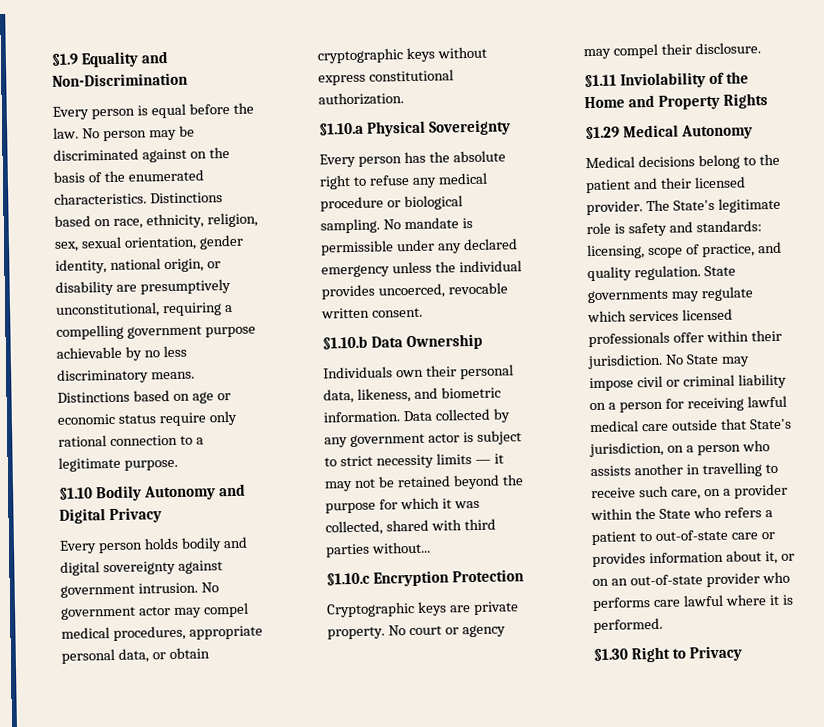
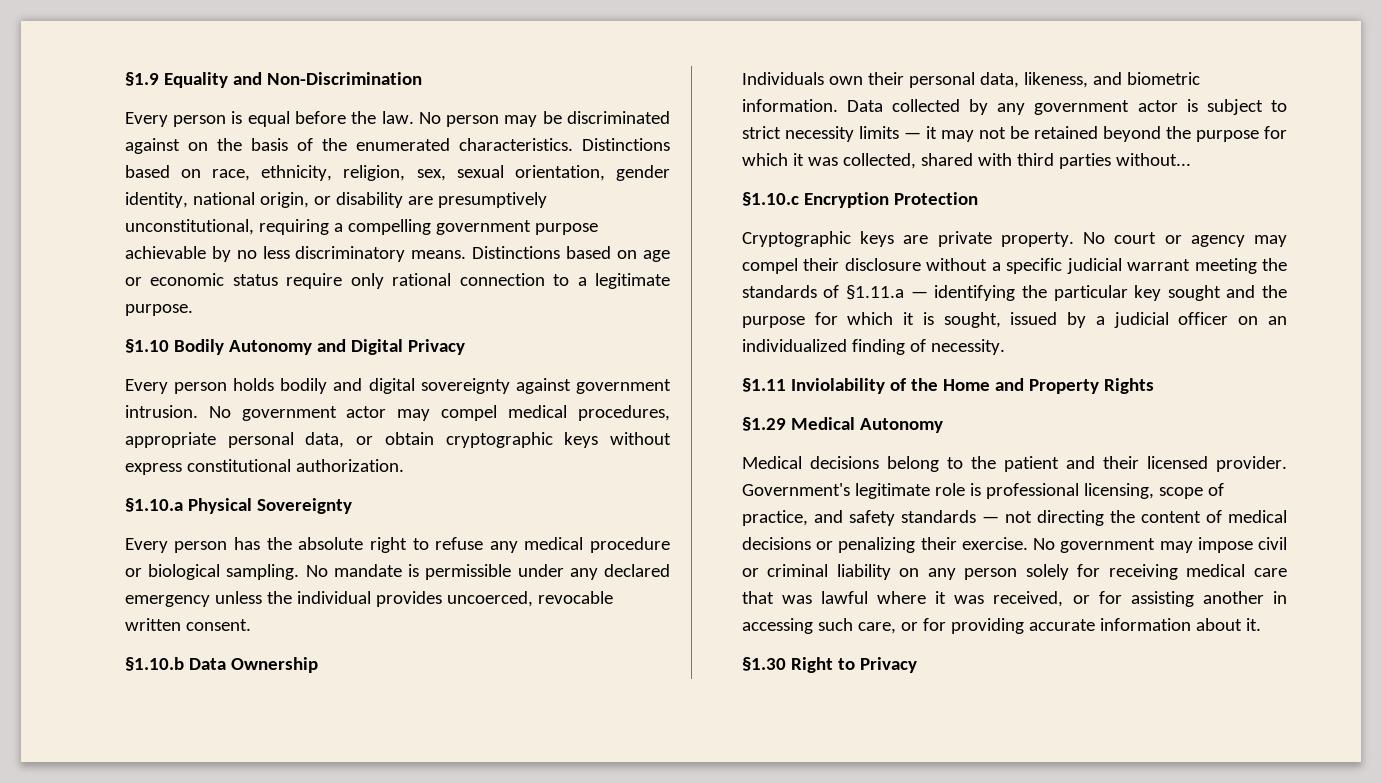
- No court or agency may compel their disclosure.
+ No court or agency may compel their disclosure without a specific judicial warrant meeting the standards of §1.11.a — identifying the particular key sought and the purpose for which it is sought, issued by a judicial officer on an individualized finding of necessity.
- The State's legitimate role is safety and standards: licensing, scope of practice, and quality regulation. State governments may regulate which services licensed professionals offer within their jurisdiction. No State may impose civil or criminal liability on a person for receiving lawful medical care outside that State's jurisdiction, on a person who assists another in travelling to receive such care, on a provider within the State who refers a patient to out-of-state care or provides information about it, or on an out-of-state provider who performs care lawful where it is performed.
+ Government's legitimate role is professional licensing, scope of practice, and safety standards — not directing the content of medical decisions or penalizing their exercise. No government may impose civil or criminal liability on any person solely for receiving medical care that was lawful where it was received, or for assisting another in accessing such care, or for providing accurate information about it.

